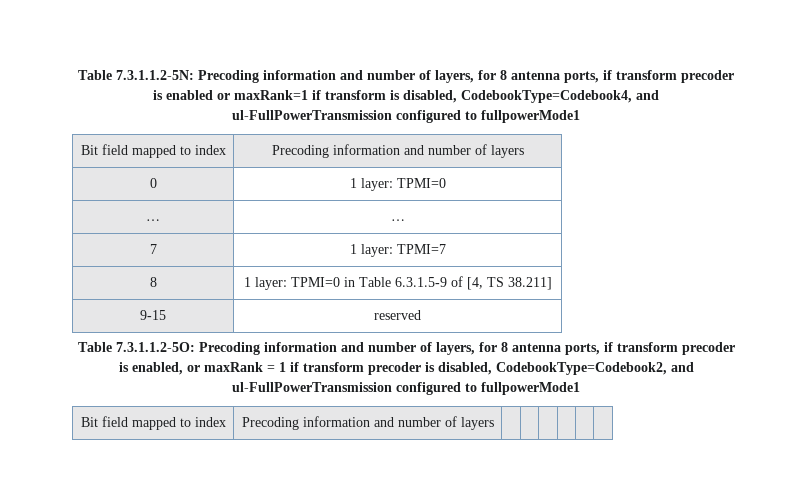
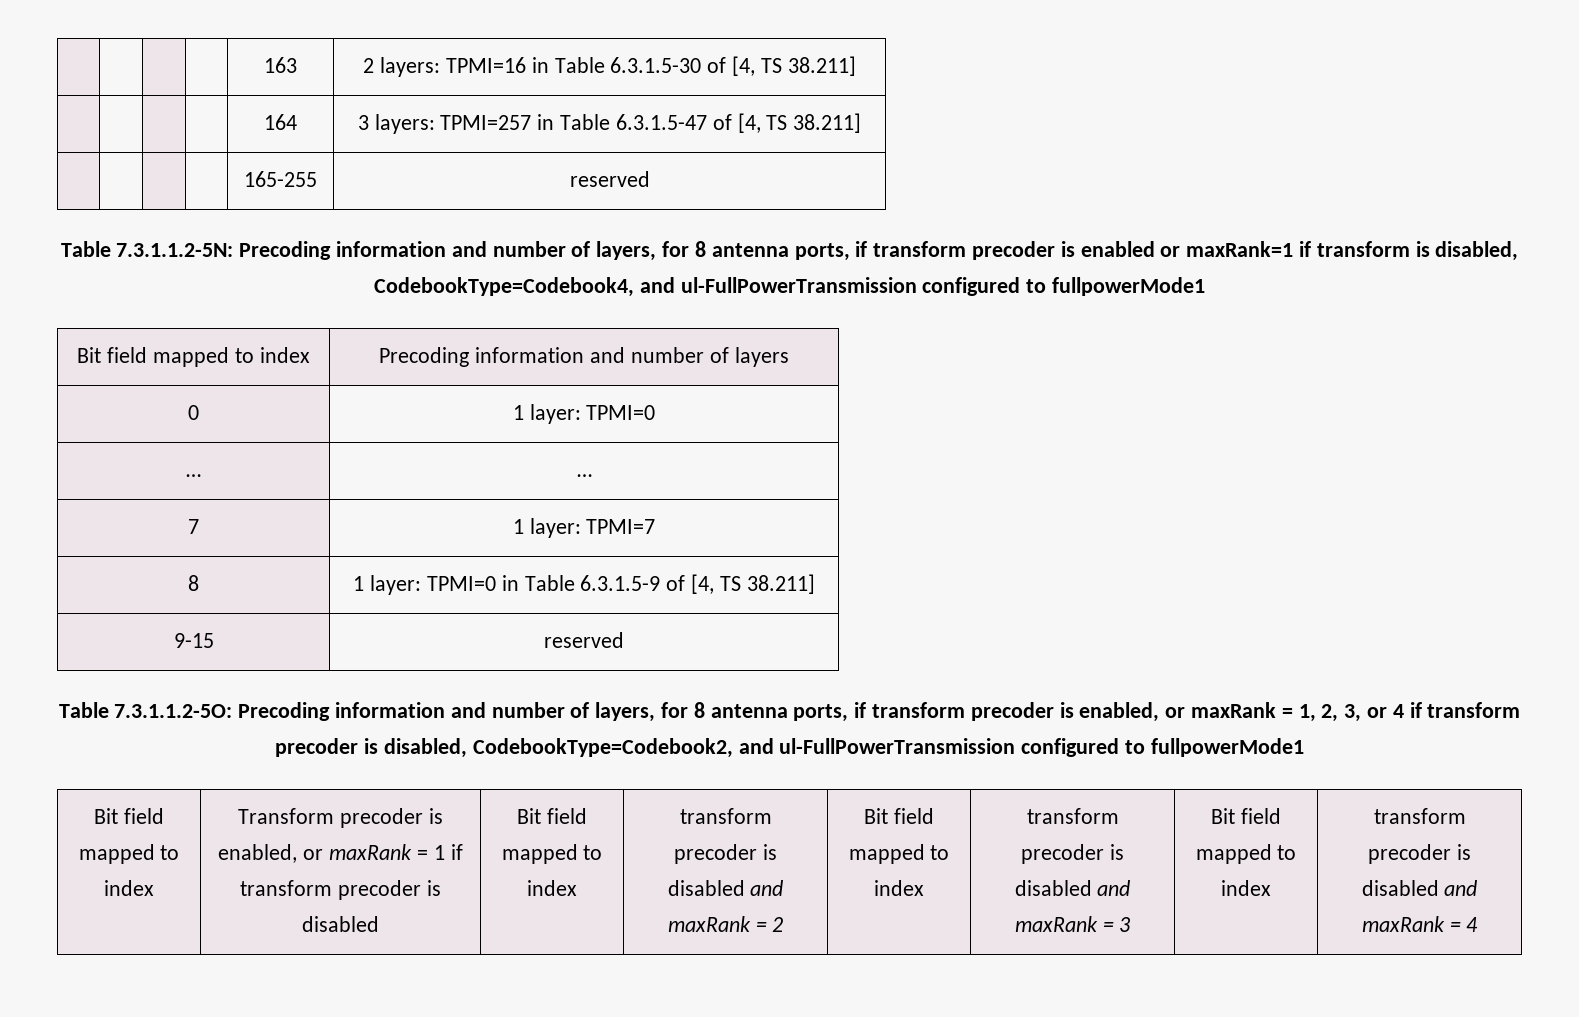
+ | | | | 163 | 2 layers: TPMI=16 in Table 6.3.1.5-30 of [4, TS 38.211]
+ | | | | 164 | 3 layers: TPMI=257 in Table 6.3.1.5-47 of [4, TS 38.211]
+ | | | | 165-255 | reserved
- Table 7.3.1.1.2-5O: Precoding information and number of layers, for 8 antenna ports, if transform precoder is enabled, or maxRank = 1 if transform precoder is disabled, CodebookType=Codebook2, and ul-FullPowerTransmission configured to fullpowerMode1
- Bit field mapped to index | Precoding information and number of layers
+ Table 7.3.1.1.2-5O: Precoding information and number of layers, for 8 antenna ports, if transform precoder is enabled, or maxRank = 1, 2, 3, or 4 if transform precoder is disabled, CodebookType=Codebook2, and ul-FullPowerTransmission configured to fullpowerMode1
+ Bit field mapped to index | Transform precoder is enabled, or maxRank = 1 if transform precoder is disabled | Bit field mapped to index | transform precoder is disabled and maxRank = 2 | Bit field mapped to index | transform precoder is disabled and maxRank = 3 | Bit field mapped to index | transform precoder is disabled and maxRank = 4

